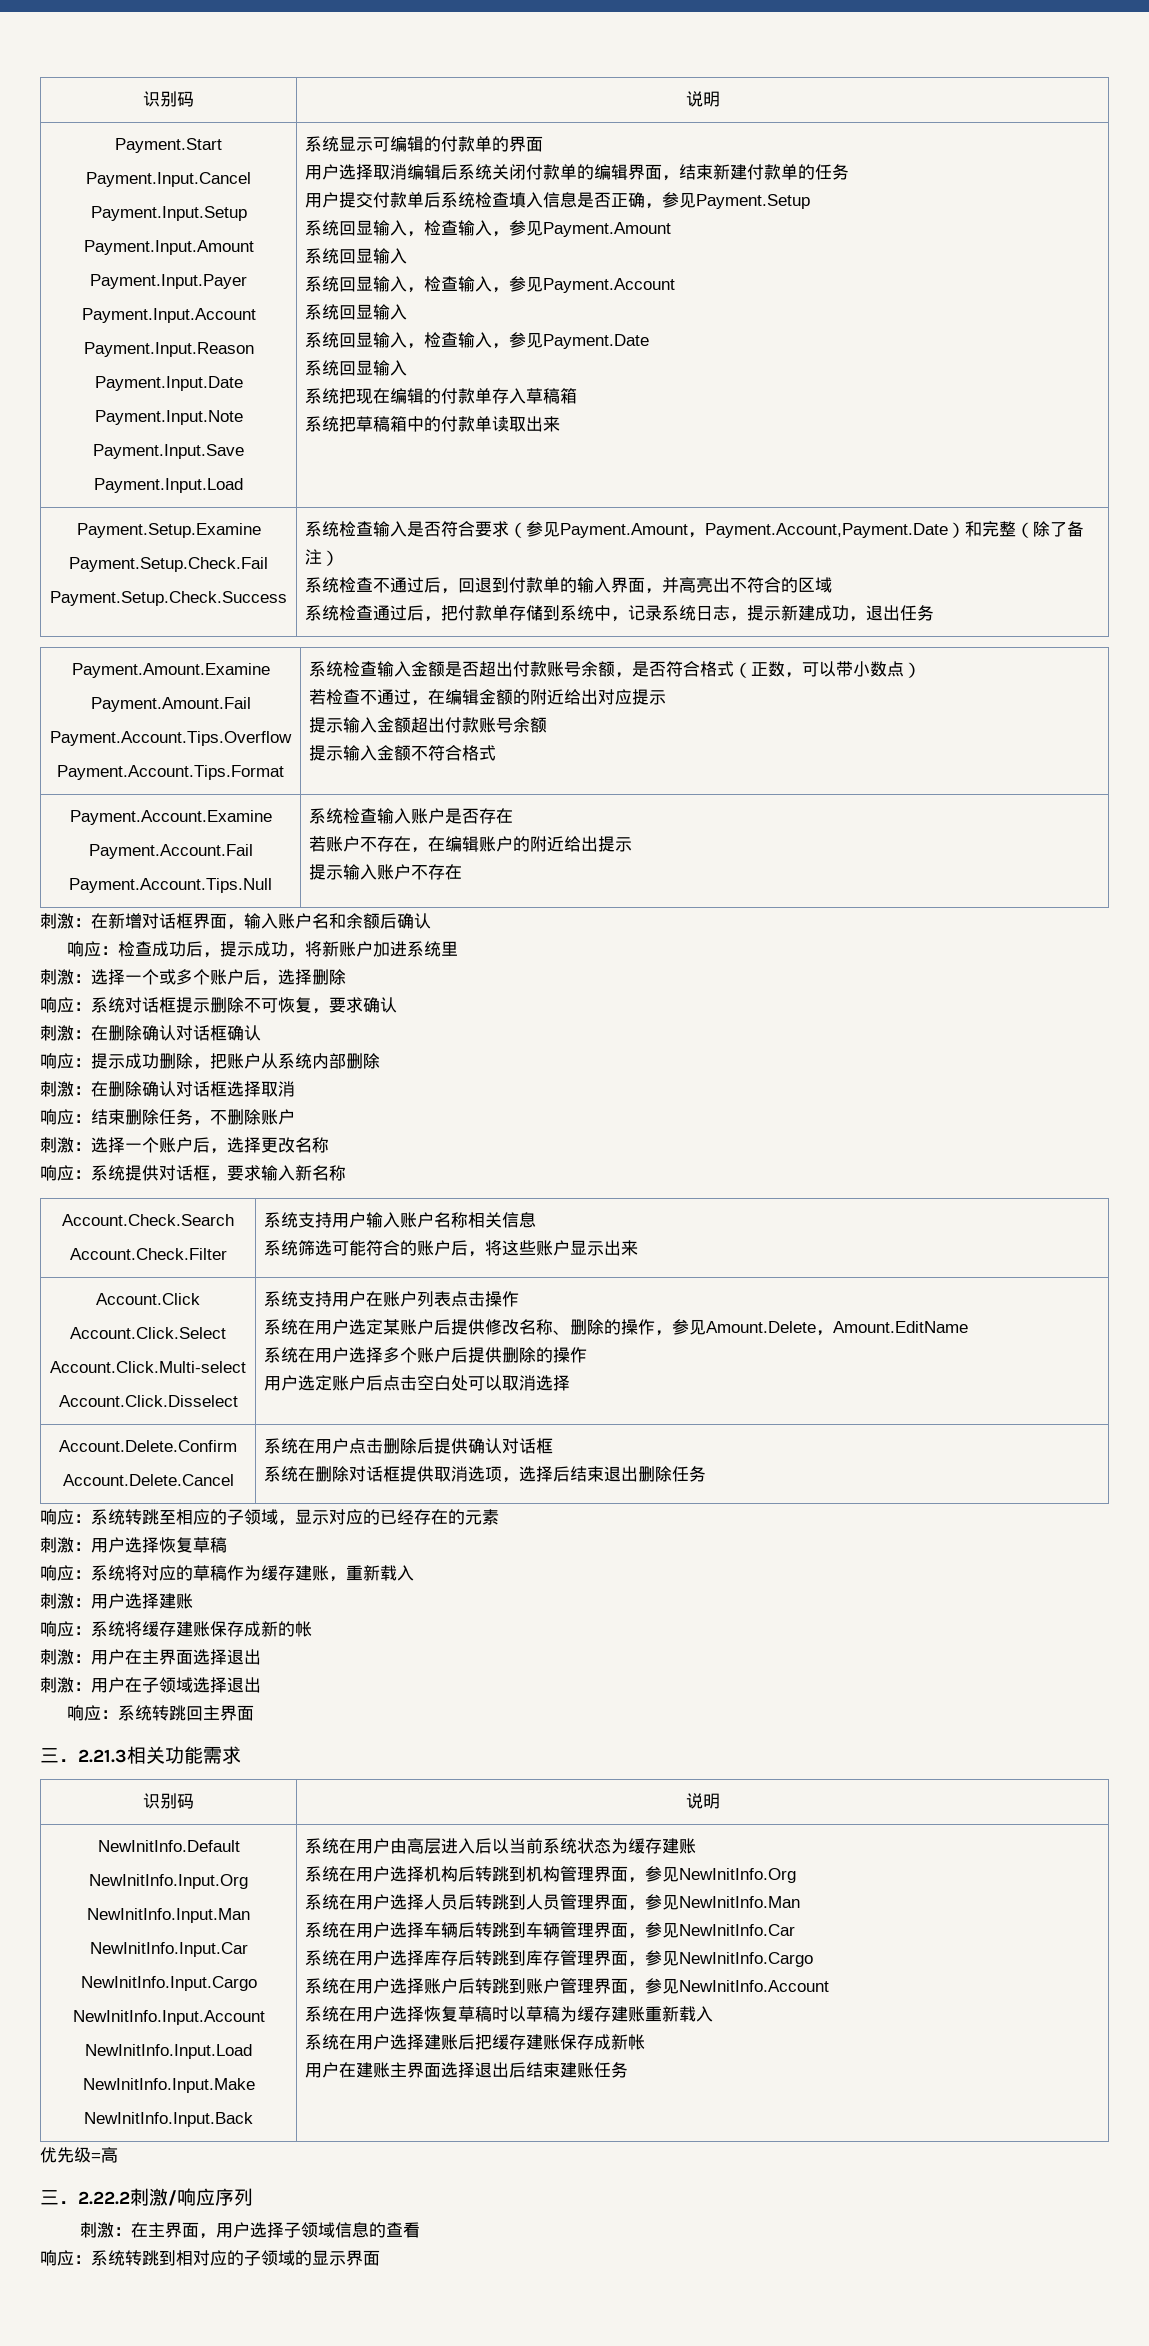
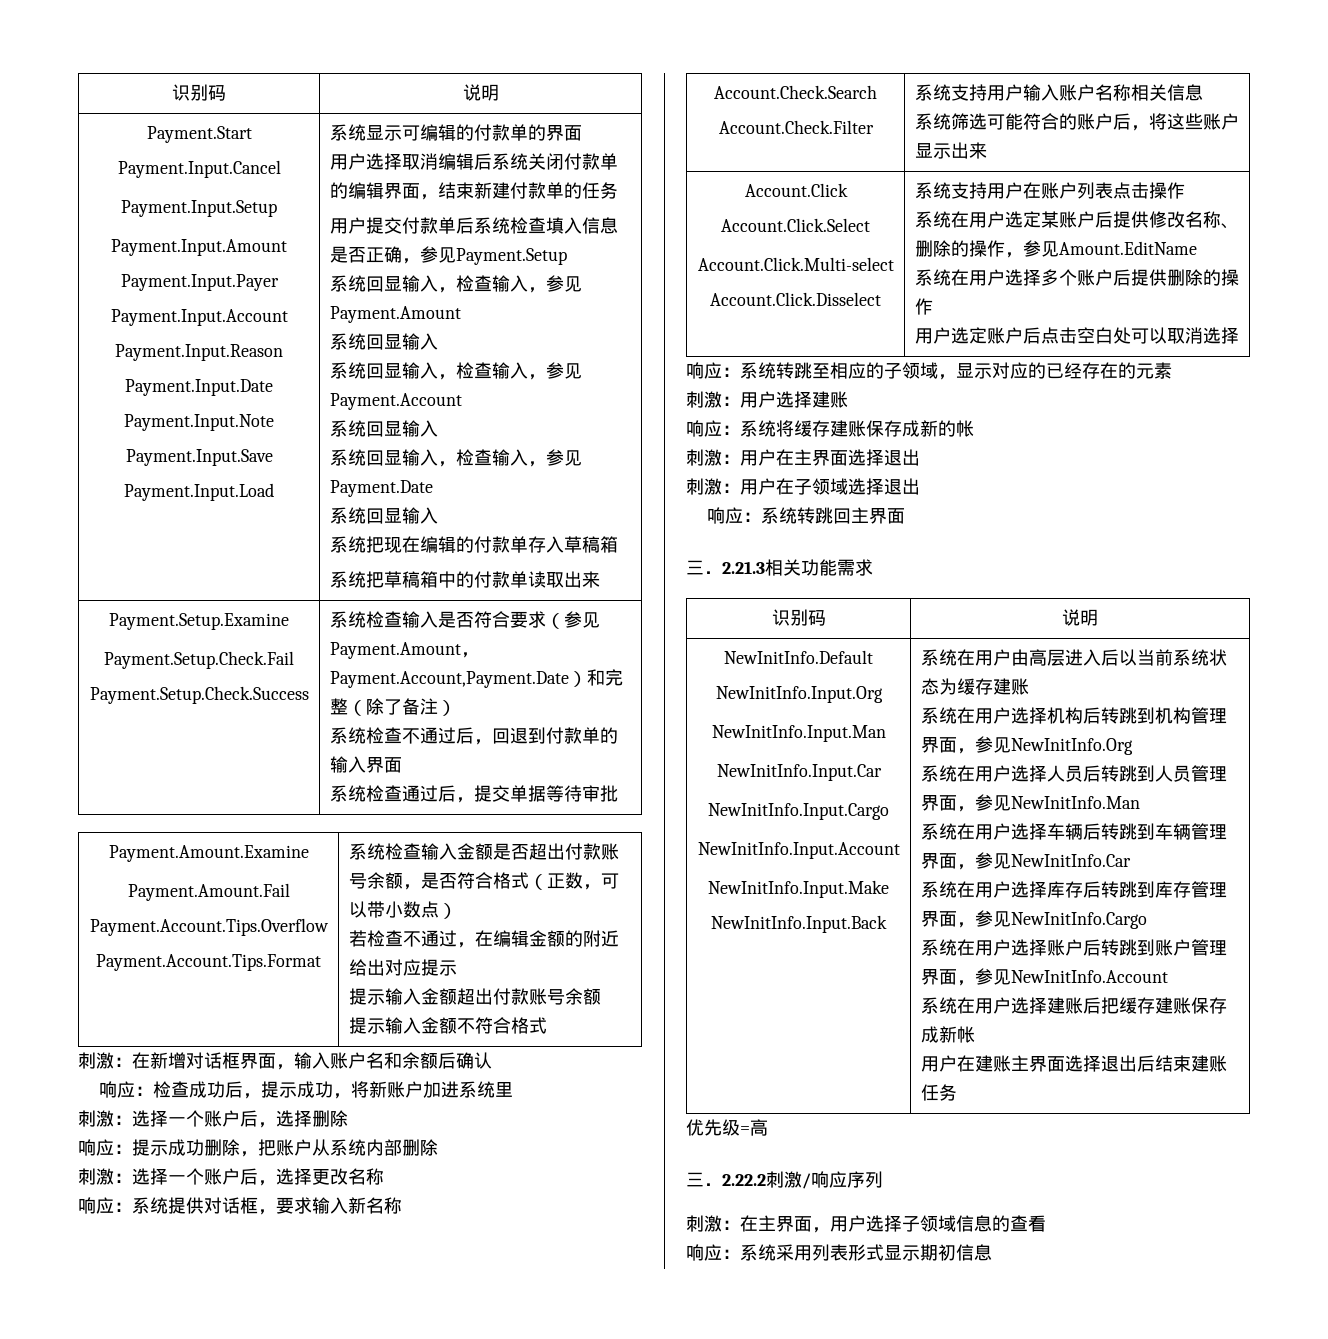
- 系统检查不通过后，回退到付款单的输入界面，并高亮出不符合的区域
+ 系统检查不通过后，回退到付款单的输入界面
- 系统检查通过后，把付款单存储到系统中，记录系统日志，提示新建成功，退出任务
+ 系统检查通过后，提交单据等待审批
- Payment.Account.Examine
- Payment.Account.Fail
- Payment.Account.Tips.Null | 系统检查输入账户是否存在
- 若账户不存在，在编辑账户的附近给出提示
- 提示输入账户不存在
- 刺激：选择一个或多个账户后，选择删除
+ 刺激：选择一个账户后，选择删除
- 响应：系统对话框提示删除不可恢复，要求确认
- 刺激：在删除确认对话框确认
- 刺激：在删除确认对话框选择取消
- 响应：结束删除任务，不删除账户
- 系统在用户选定某账户后提供修改名称、删除的操作，参见Amount.Delete，Amount.EditName
+ 系统在用户选定某账户后提供修改名称、删除的操作，参见Amount.EditName
- Account.Delete.Confirm
- Account.Delete.Cancel | 系统在用户点击删除后提供确认对话框
- 系统在删除对话框提供取消选项，选择后结束退出删除任务
- 刺激：用户选择恢复草稿
- 响应：系统将对应的草稿作为缓存建账，重新载入
- NewInitInfo.Input.Load
- 系统在用户选择恢复草稿时以草稿为缓存建账重新载入
- 响应：系统转跳到相对应的子领域的显示界面
+ 响应：系统采用列表形式显示期初信息

